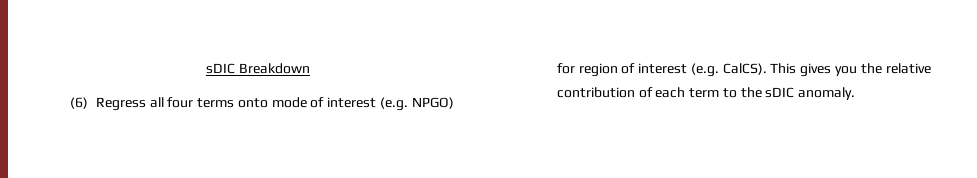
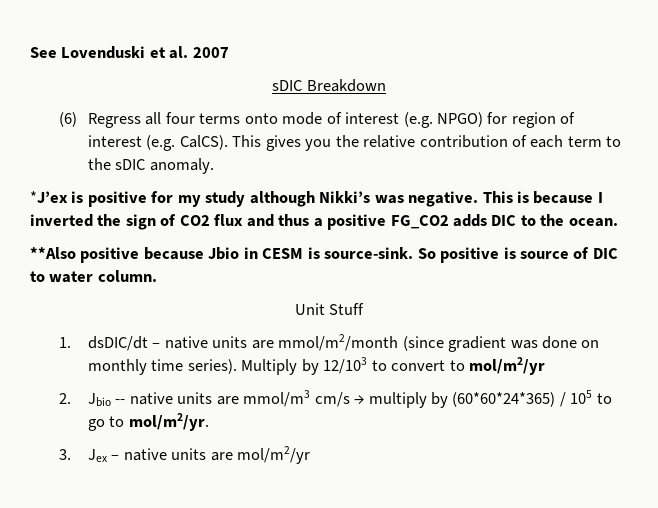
+ See Lovenduski et al. 2007
+ *J’ex is positive for my study although Nikki’s was negative. This is because I inverted the sign of CO2 flux and thus a positive FG_CO2 adds DIC to the ocean.
+ **Also positive because Jbio in CESM is source-sink. So positive is source of DIC to water column.
+ Unit Stuff
+ 1. dsDIC/dt – native units are mmol/m2/month (since gradient was done on monthly time series). Multiply by 12/103 to convert to mol/m2/yr
+ 2. Jbio -- native units are mmol/m3 cm/s → multiply by (60*60*24*365) / 105 to go to mol/m2/yr.
+ 3. Jex – native units are mol/m2/yr

